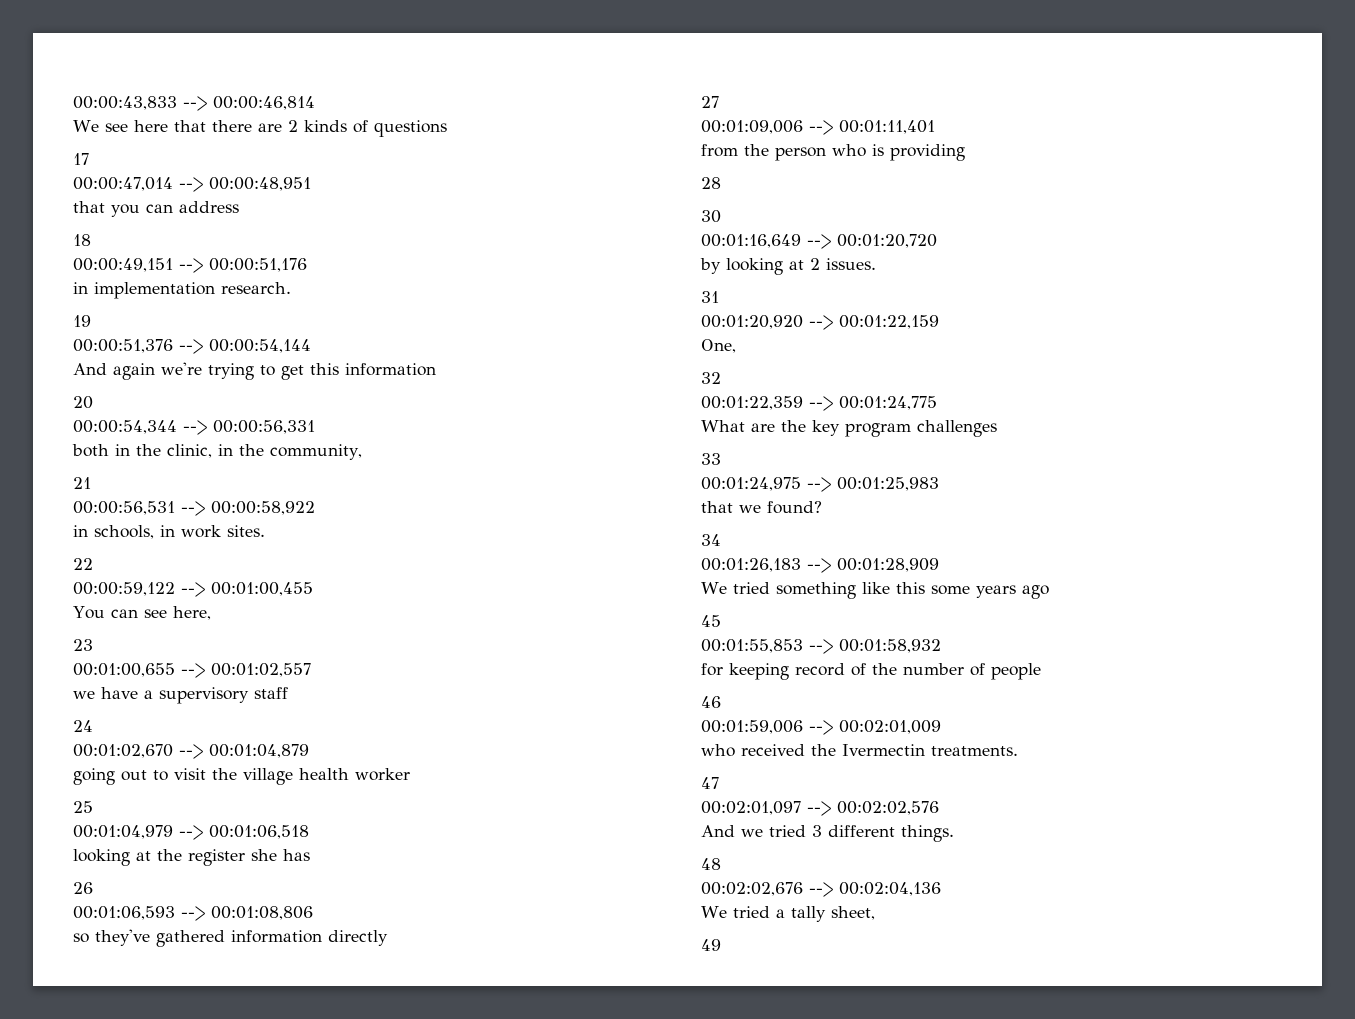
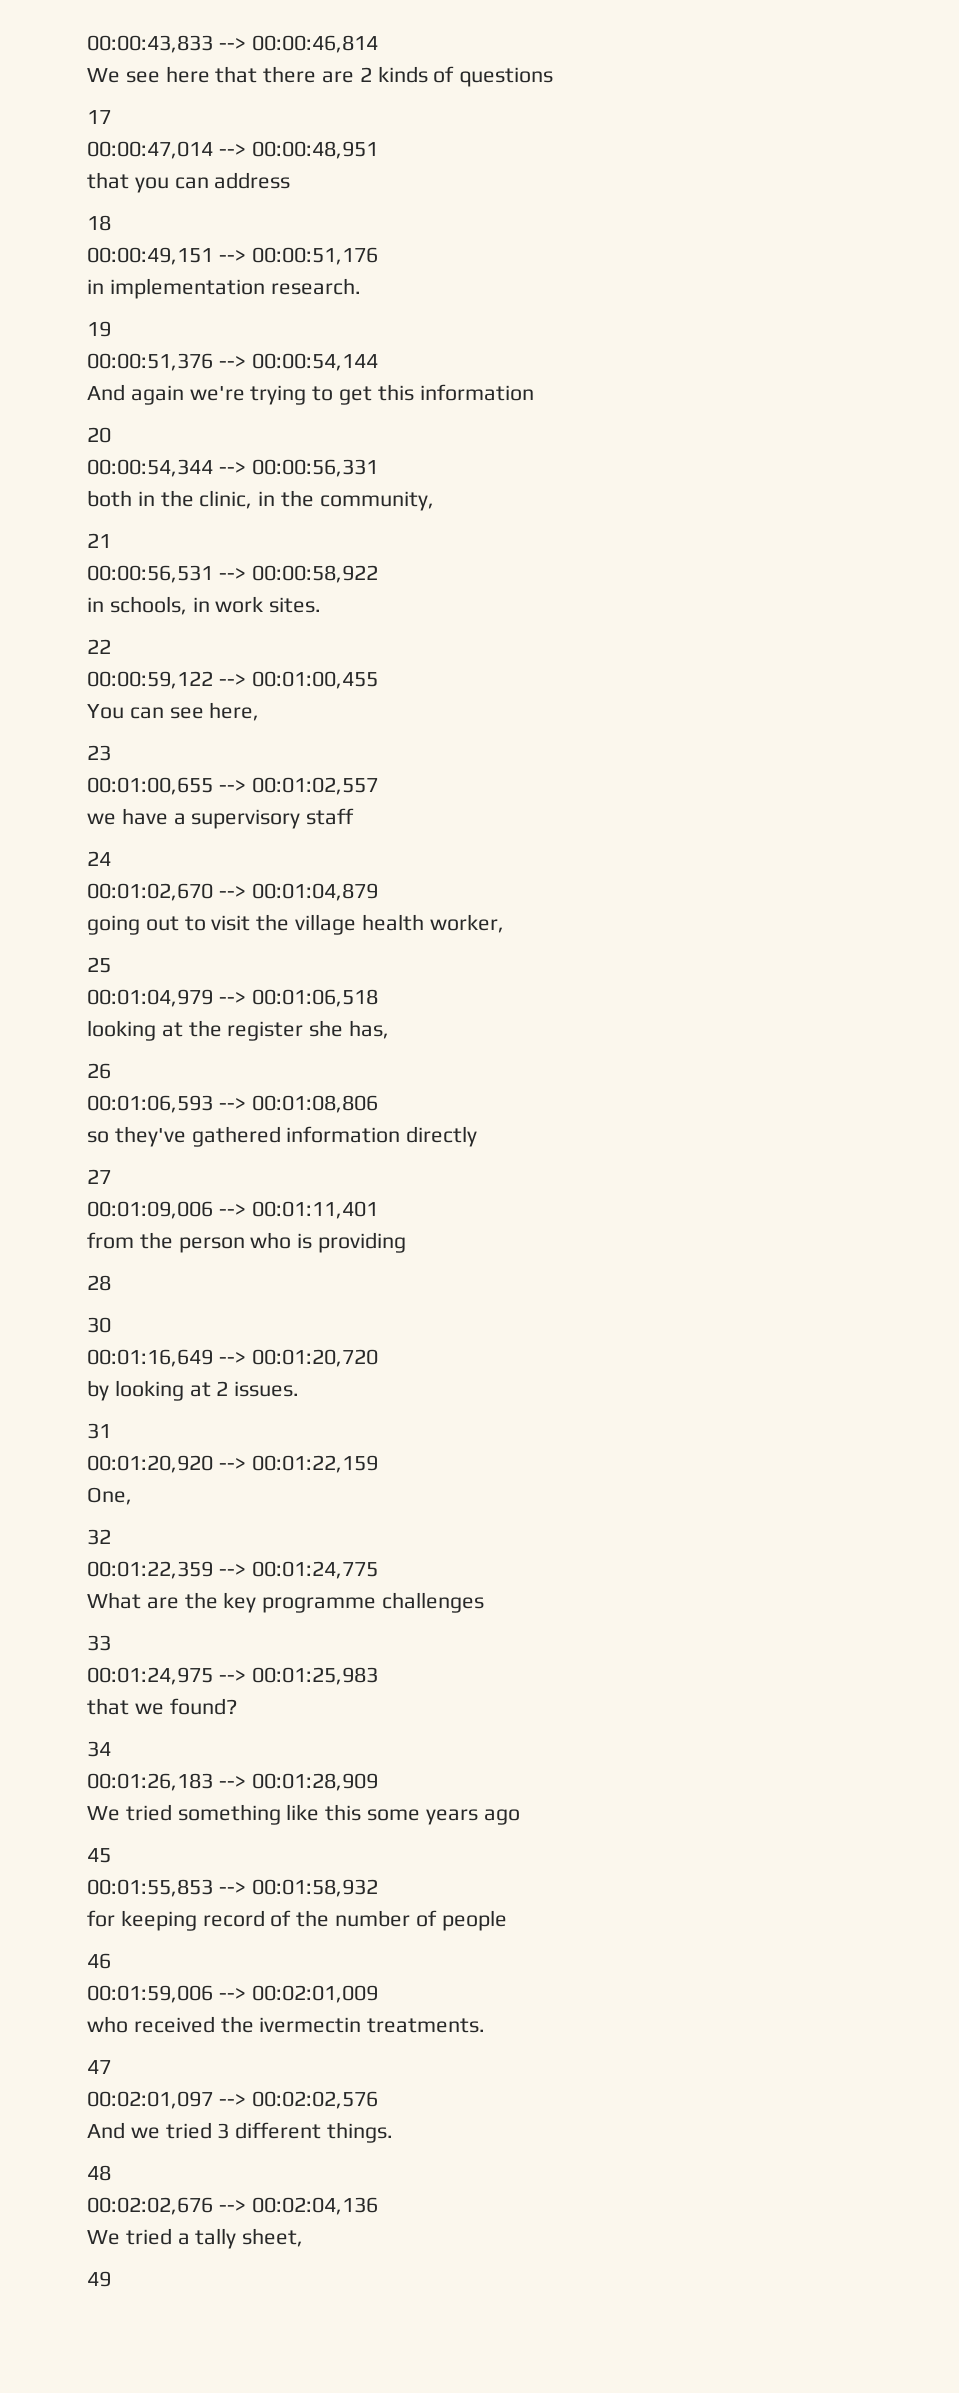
- going out to visit the village health worker
+ going out to visit the village health worker,
- looking at the register she has
+ looking at the register she has,
- What are the key program challenges
+ What are the key programme challenges
- who received the Ivermectin treatments.
+ who received the ivermectin treatments.

